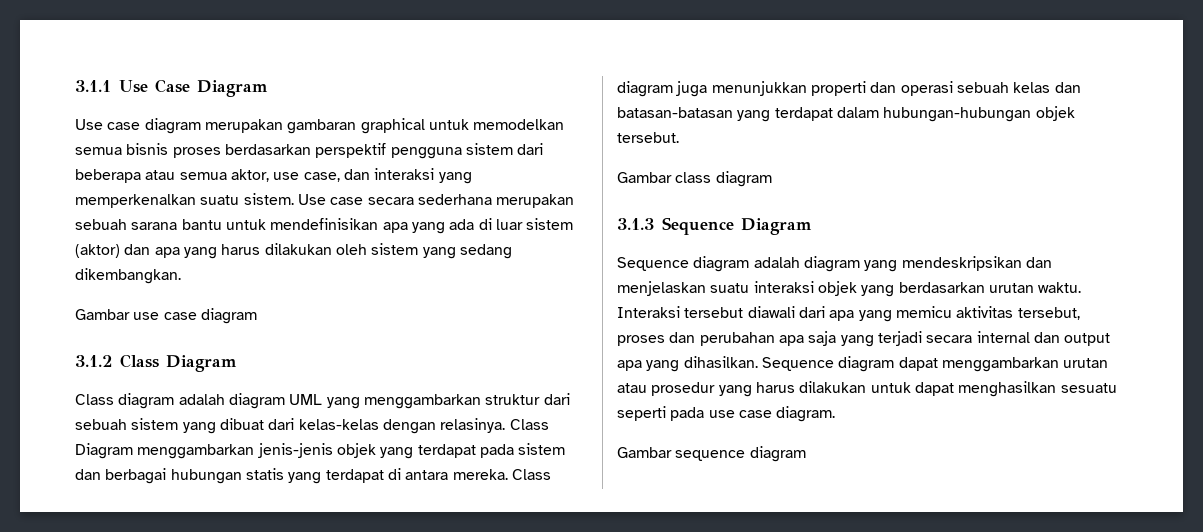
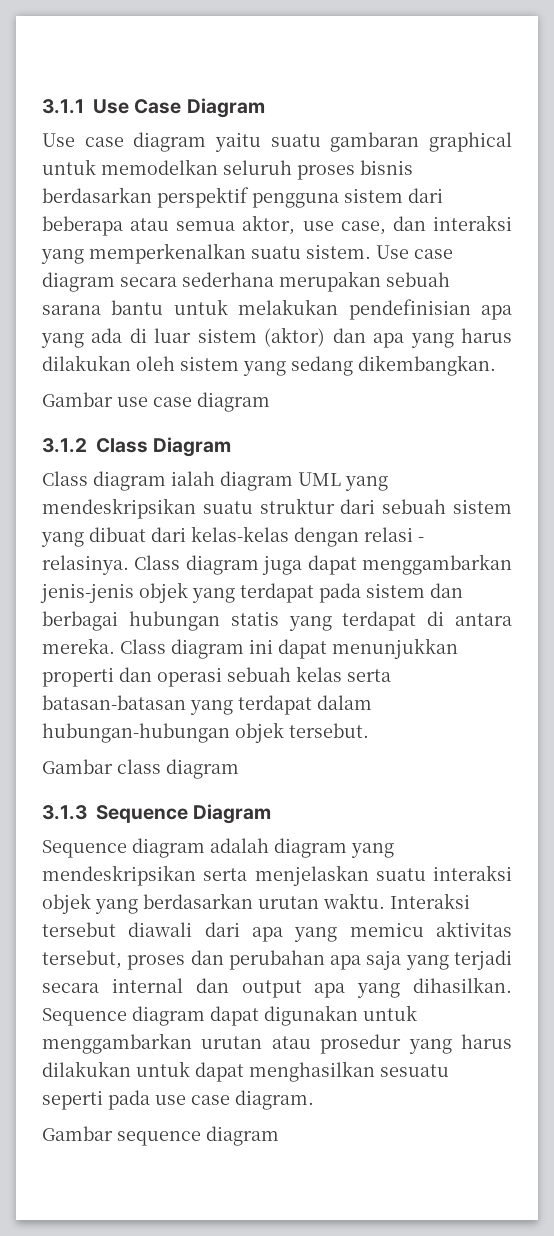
- Use case diagram merupakan gambaran graphical untuk memodelkan semua bisnis proses berdasarkan perspektif pengguna sistem dari beberapa atau semua aktor, use case, dan interaksi yang memperkenalkan suatu sistem.
+ Use case diagram yaitu suatu gambaran graphical untuk memodelkan seluruh proses bisnis berdasarkan perspektif pengguna sistem dari beberapa atau semua aktor, use case, dan interaksi yang memperkenalkan suatu sistem.
- Use case secara sederhana merupakan sebuah sarana bantu untuk mendefinisikan apa yang ada di luar sistem (aktor) dan apa yang harus dilakukan oleh sistem yang sedang dikembangkan.
+ Use case diagram secara sederhana merupakan sebuah sarana bantu untuk melakukan pendefinisian apa yang ada di luar sistem (aktor) dan apa yang harus dilakukan oleh sistem yang sedang dikembangkan.
- Class diagram adalah diagram UML yang menggambarkan struktur dari sebuah sistem yang dibuat dari kelas-kelas dengan relasinya. Class Diagram menggambarkan jenis-jenis objek yang terdapat pada sistem dan berbagai hubungan statis yang terdapat di antara mereka.
+ Class diagram ialah diagram UML yang mendeskripsikan suatu struktur dari sebuah sistem yang dibuat dari kelas-kelas dengan relasi - relasinya. Class diagram juga dapat menggambarkan jenis-jenis objek yang terdapat pada sistem dan berbagai hubungan statis yang terdapat di antara mereka.
- Class diagram juga menunjukkan properti dan operasi sebuah kelas dan batasan-batasan yang terdapat dalam hubungan-hubungan objek tersebut.
+ Class diagram ini dapat menunjukkan properti dan operasi sebuah kelas serta batasan-batasan yang terdapat dalam hubungan-hubungan objek tersebut.
- Sequence diagram adalah diagram yang mendeskripsikan dan menjelaskan suatu interaksi objek yang berdasarkan urutan waktu.
+ Sequence diagram adalah diagram yang mendeskripsikan serta menjelaskan suatu interaksi objek yang berdasarkan urutan waktu.
- Sequence diagram dapat menggambarkan urutan atau prosedur yang harus dilakukan untuk dapat menghasilkan sesuatu seperti pada use case diagram.
+ Sequence diagram dapat digunakan untuk menggambarkan urutan atau prosedur yang harus dilakukan untuk dapat menghasilkan sesuatu seperti pada use case diagram.

